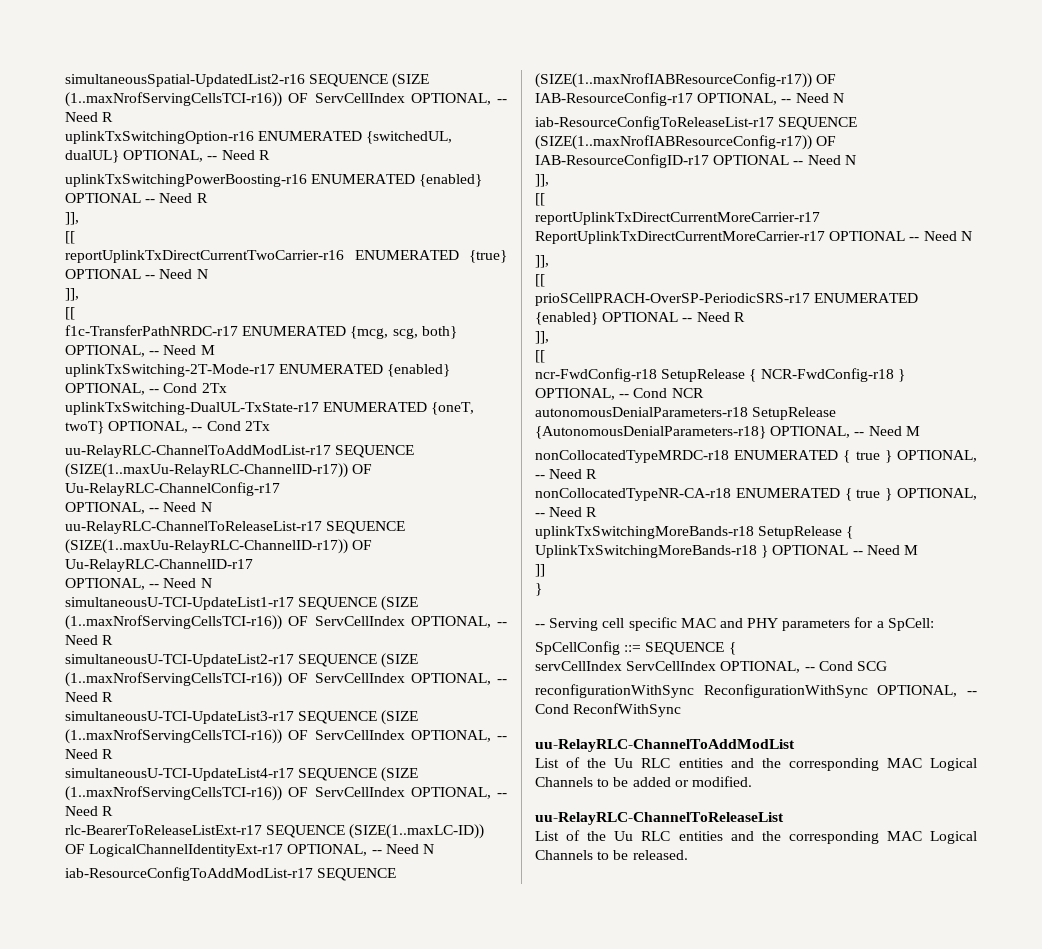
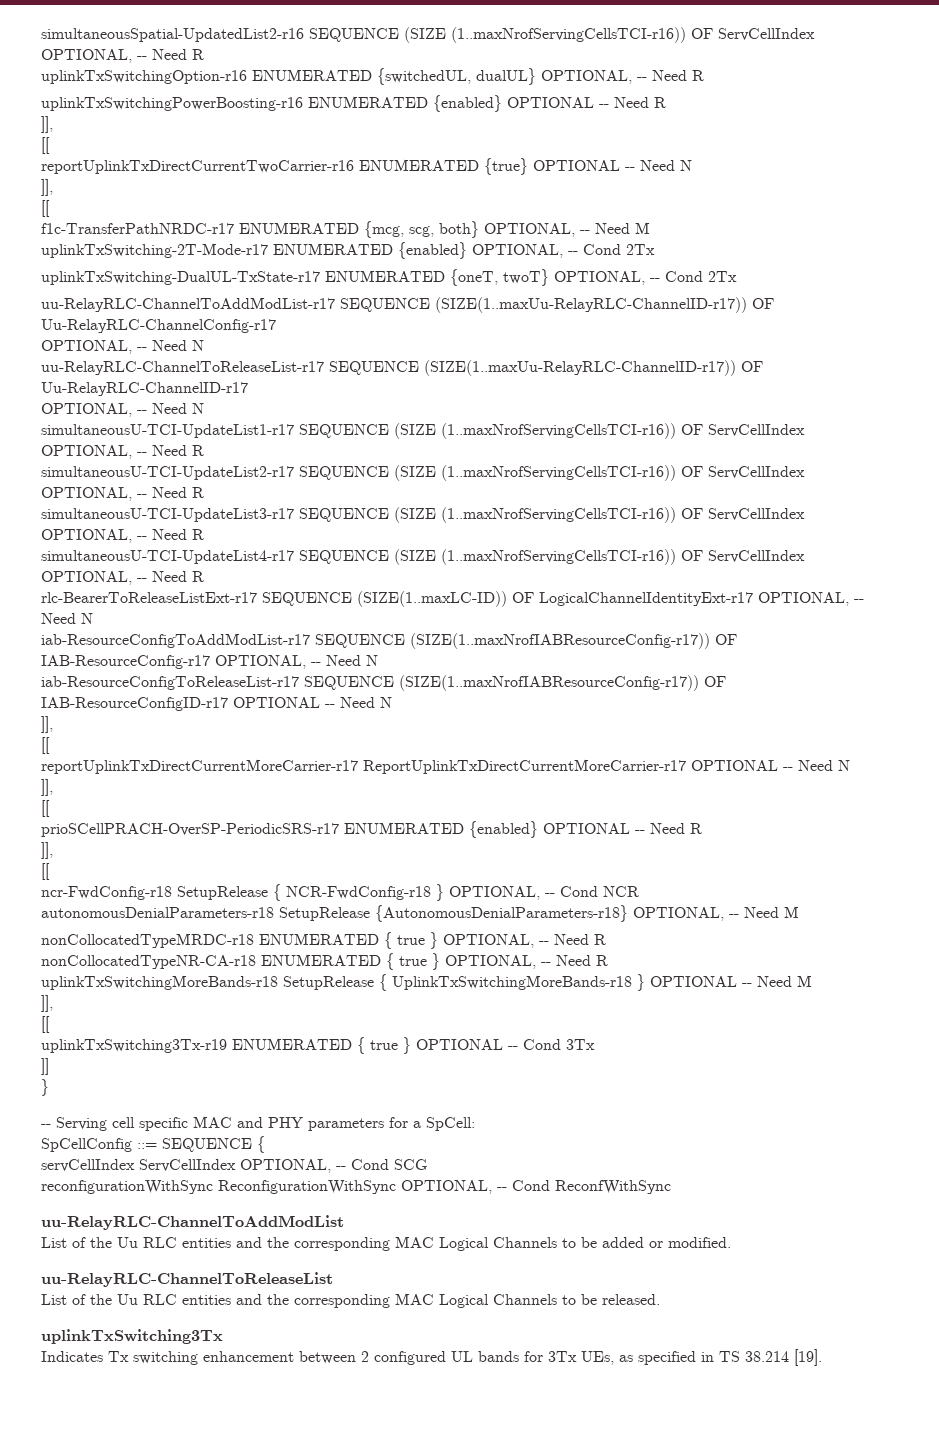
  uplinkTxSwitchingMoreBands-r18 SetupRelease { UplinkTxSwitchingMoreBands-r18 } OPTIONAL -- Need M
+ ]],
+ [[
+ uplinkTxSwitching3Tx-r19 ENUMERATED { true } OPTIONAL -- Cond 3Tx
+ uplinkTxSwitching3Tx
+ Indicates Tx switching enhancement between 2 configured UL bands for 3Tx UEs, as specified in TS 38.214 [19].

